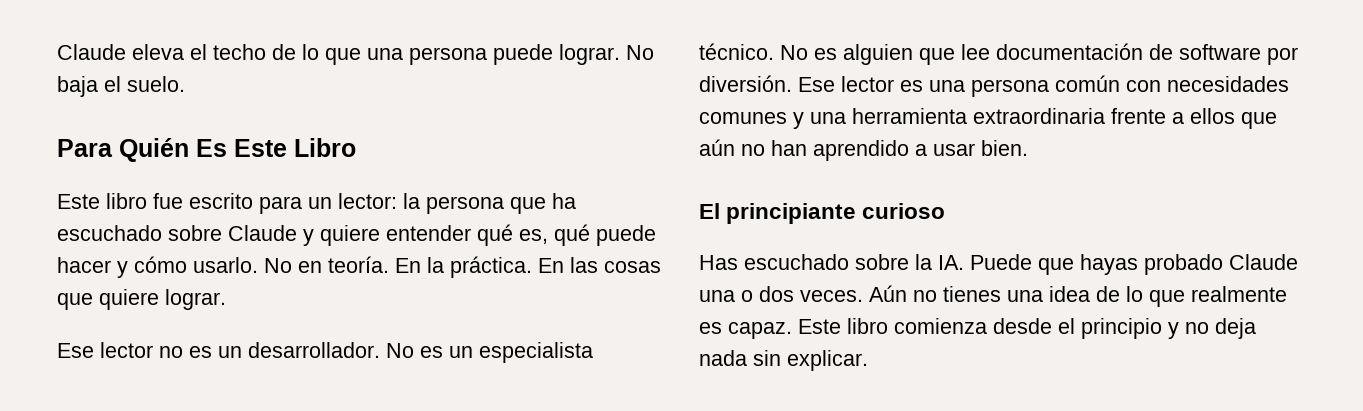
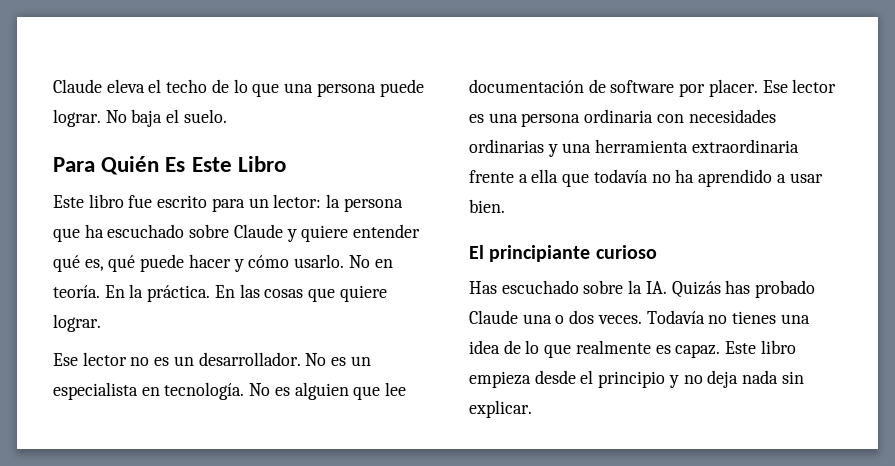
- No es un especialista técnico.
+ No es un especialista en tecnología.
- No es alguien que lee documentación de software por diversión.
+ No es alguien que lee documentación de software por placer.
- Ese lector es una persona común con necesidades comunes y una herramienta extraordinaria frente a ellos que aún no han aprendido a usar bien.
+ Ese lector es una persona ordinaria con necesidades ordinarias y una herramienta extraordinaria frente a ella que todavía no ha aprendido a usar bien.
- Has escuchado sobre la IA. Puede que hayas probado Claude una o dos veces.
+ Has escuchado sobre la IA. Quizás has probado Claude una o dos veces.
- Aún no tienes una idea de lo que realmente es capaz.
+ Todavía no tienes una idea de lo que realmente es capaz.
- Este libro comienza desde el principio y no deja nada sin explicar.
+ Este libro empieza desde el principio y no deja nada sin explicar.

